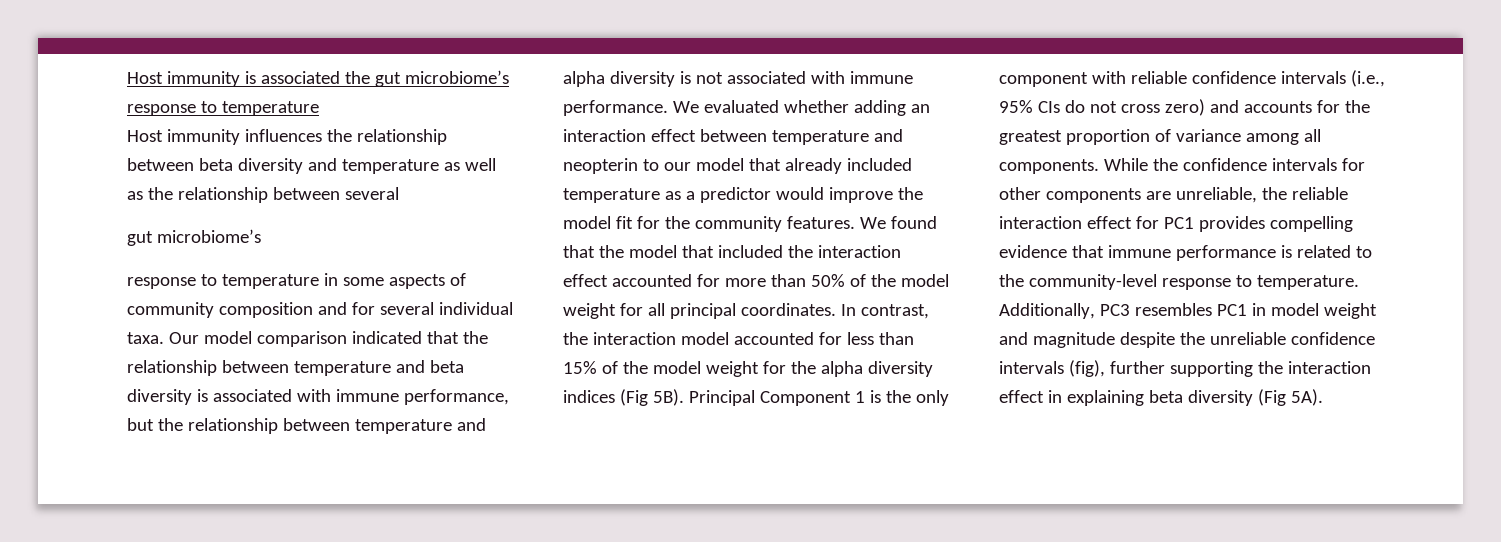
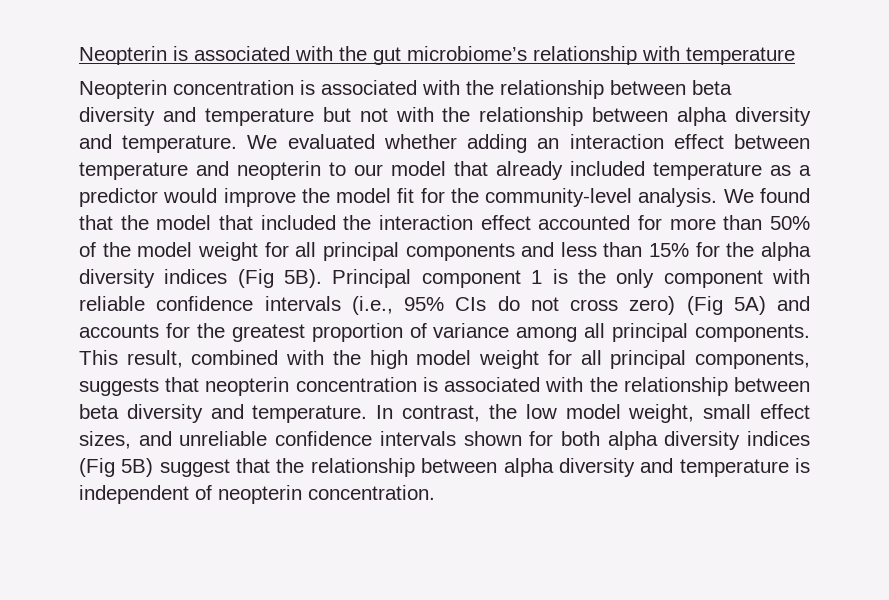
- Host immunity is associated the gut microbiome’s response to temperature
+ Neopterin is associated with the gut microbiome’s relationship with temperature
- Host immunity influences the relationship between beta diversity and temperature as well as the relationship between several
- gut microbiome’s
- response to temperature in some aspects of community composition and for several individual taxa. Our model comparison indicated that the relationship between temperature and beta diversity is associated with immune performance, but the relationship between temperature and alpha diversity is not associated with immune performance.
+ Neopterin concentration is associated with the relationship between beta diversity and temperature but not with the relationship between alpha diversity and temperature.
- We evaluated whether adding an interaction effect between temperature and neopterin to our model that already included temperature as a predictor would improve the model fit for the community features.
+ We evaluated whether adding an interaction effect between temperature and neopterin to our model that already included temperature as a predictor would improve the model fit for the community-level analysis.
- We found that the model that included the interaction effect accounted for more than 50% of the model weight for all principal coordinates. In contrast, the interaction model accounted for less than 15% of the model weight for the alpha diversity indices (Fig 5B).
+ We found that the model that included the interaction effect accounted for more than 50% of the model weight for all principal components and less than 15% for the alpha diversity indices (Fig 5B).
- Principal Component 1 is the only component with reliable confidence intervals (i.e., 95% CIs do not cross zero) and accounts for the greatest proportion of variance among all components. While the confidence intervals for other components are unreliable, the reliable interaction effect for PC1 provides compelling evidence that immune performance is related to the community-level response to temperature. Additionally, PC3 resembles PC1 in model weight and magnitude despite the unreliable confidence intervals (fig), further supporting the interaction effect in explaining beta diversity (Fig 5A).
+ Principal component 1 is the only component with reliable confidence intervals (i.e., 95% CIs do not cross zero) (Fig 5A) and accounts for the greatest proportion of variance among all principal components. This result, combined with the high model weight for all principal components, suggests that neopterin concentration is associated with the relationship between beta diversity and temperature. In contrast, the low model weight, small effect sizes, and unreliable confidence intervals shown for both alpha diversity indices (Fig 5B) suggest that the relationship between alpha diversity and temperature is independent of neopterin concentration.

